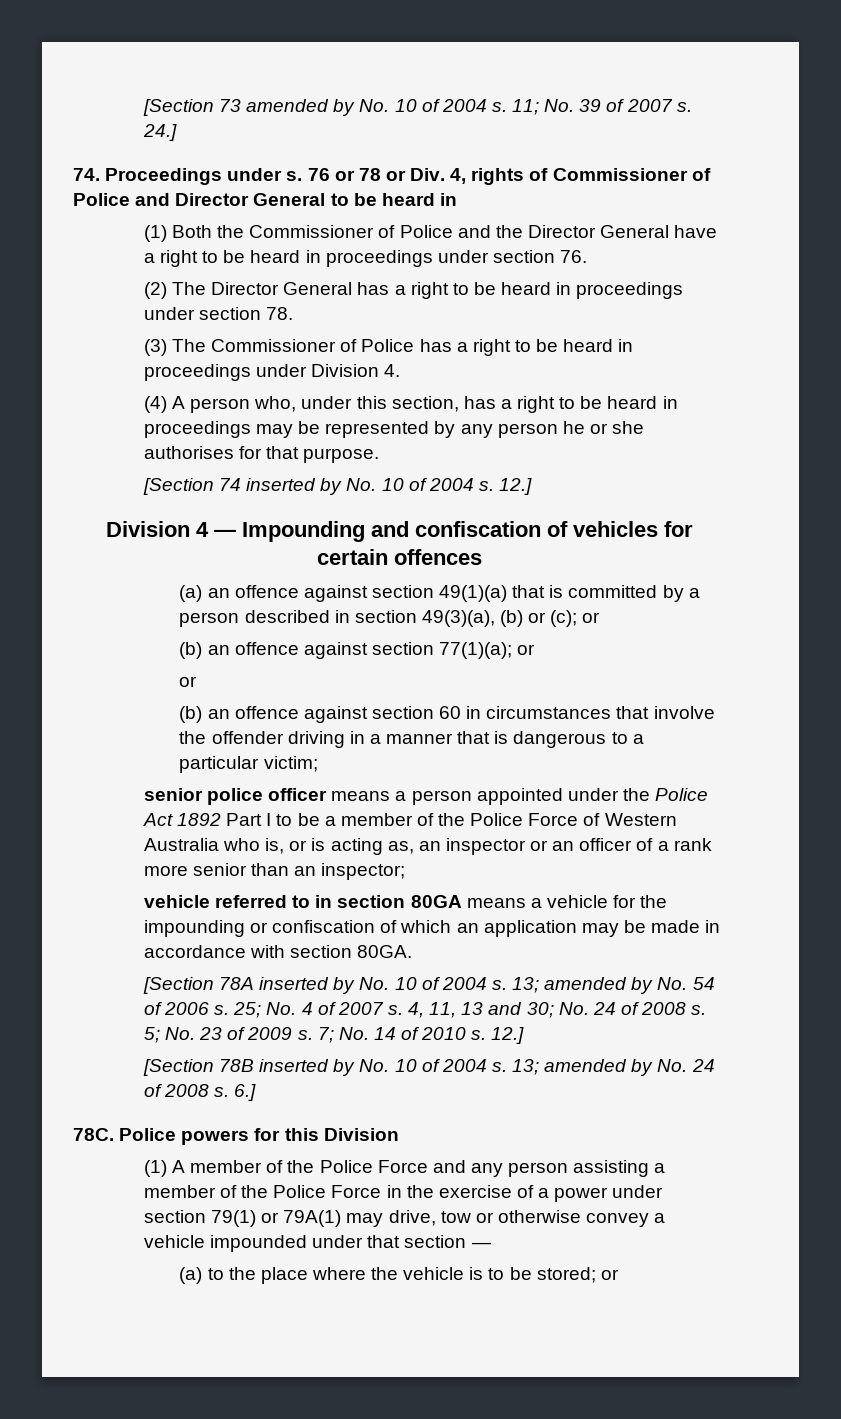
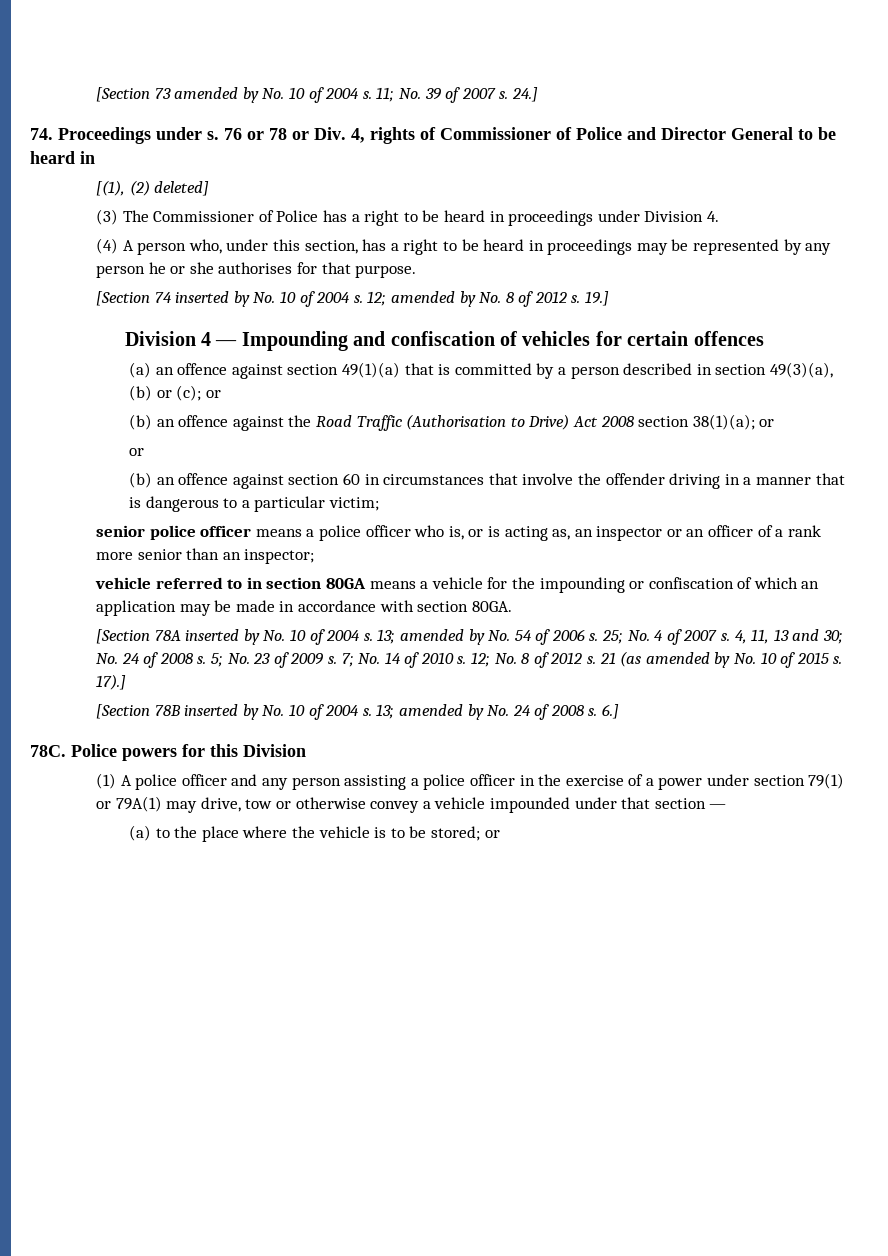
- (1) Both the Commissioner of Police and the Director General have a right to be heard in proceedings under section 76.
- (2) The Director General has a right to be heard in proceedings under section 78.
+ [(1), (2) deleted]
- [Section 74 inserted by No. 10 of 2004 s. 12.]
+ [Section 74 inserted by No. 10 of 2004 s. 12; amended by No. 8 of 2012 s. 19.]
- (b) an offence against section 77(1)(a); or
+ (b) an offence against the Road Traffic (Authorisation to Drive) Act 2008 section 38(1)(a); or
- senior police officer means a person appointed under the Police Act 1892 Part I to be a member of the Police Force of Western Australia who is, or is acting as, an inspector or an officer of a rank more senior than an inspector;
+ senior police officer means a police officer who is, or is acting as, an inspector or an officer of a rank more senior than an inspector;
- 7; No. 14 of 2010 s. 12.]
+ 7; No. 14 of 2010 s. 12; No. 8 of 2012 s. 21 (as amended by No. 10 of 2015 s. 17).]
- (1) A member of the Police Force and any person assisting a member of the Police Force in the exercise of a power under section 79(1) or 79A(1) may drive, tow or otherwise convey a vehicle impounded under that section —
+ (1) A police officer and any person assisting a police officer in the exercise of a power under section 79(1) or 79A(1) may drive, tow or otherwise convey a vehicle impounded under that section —

